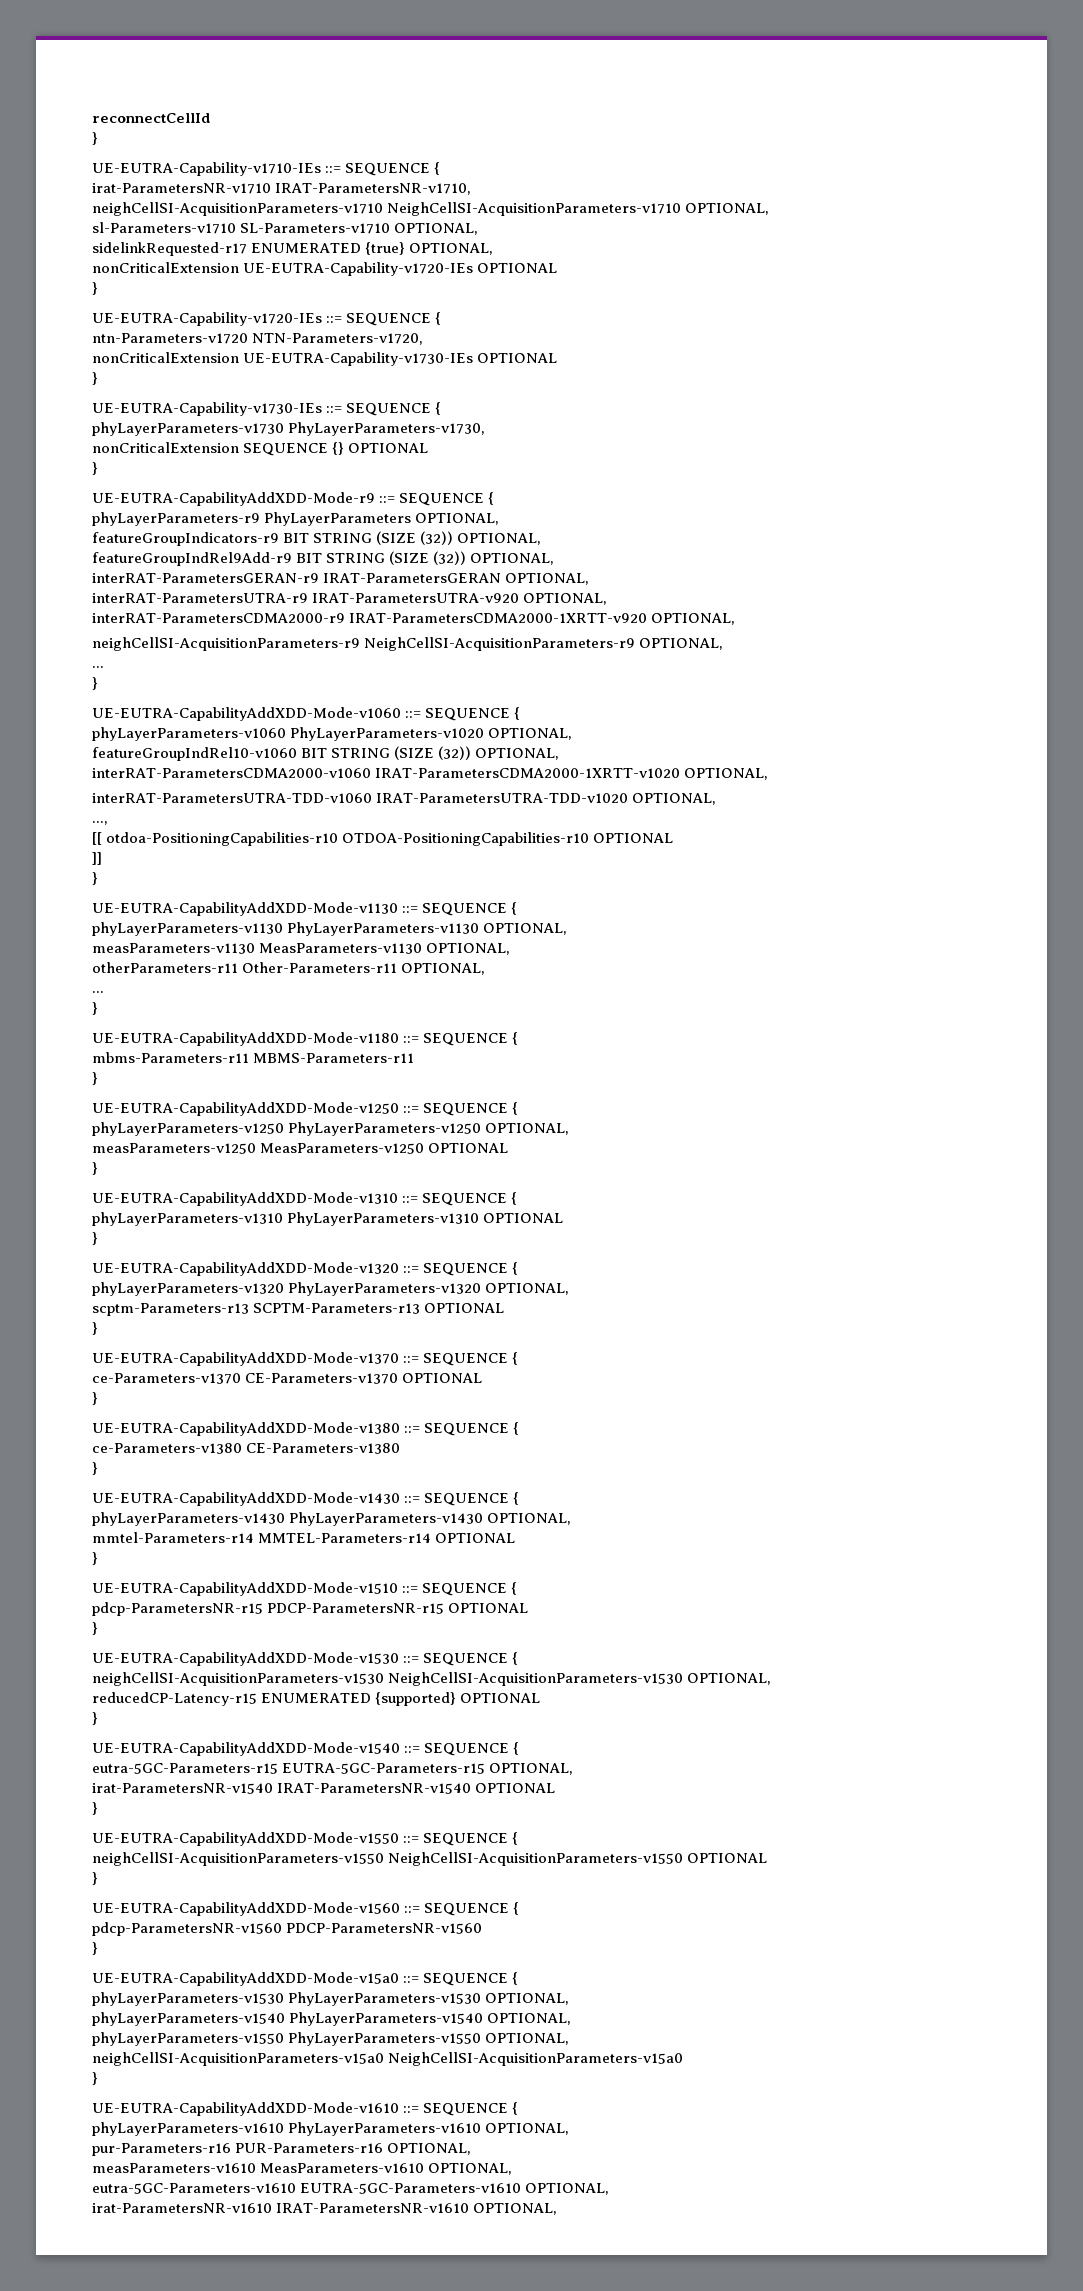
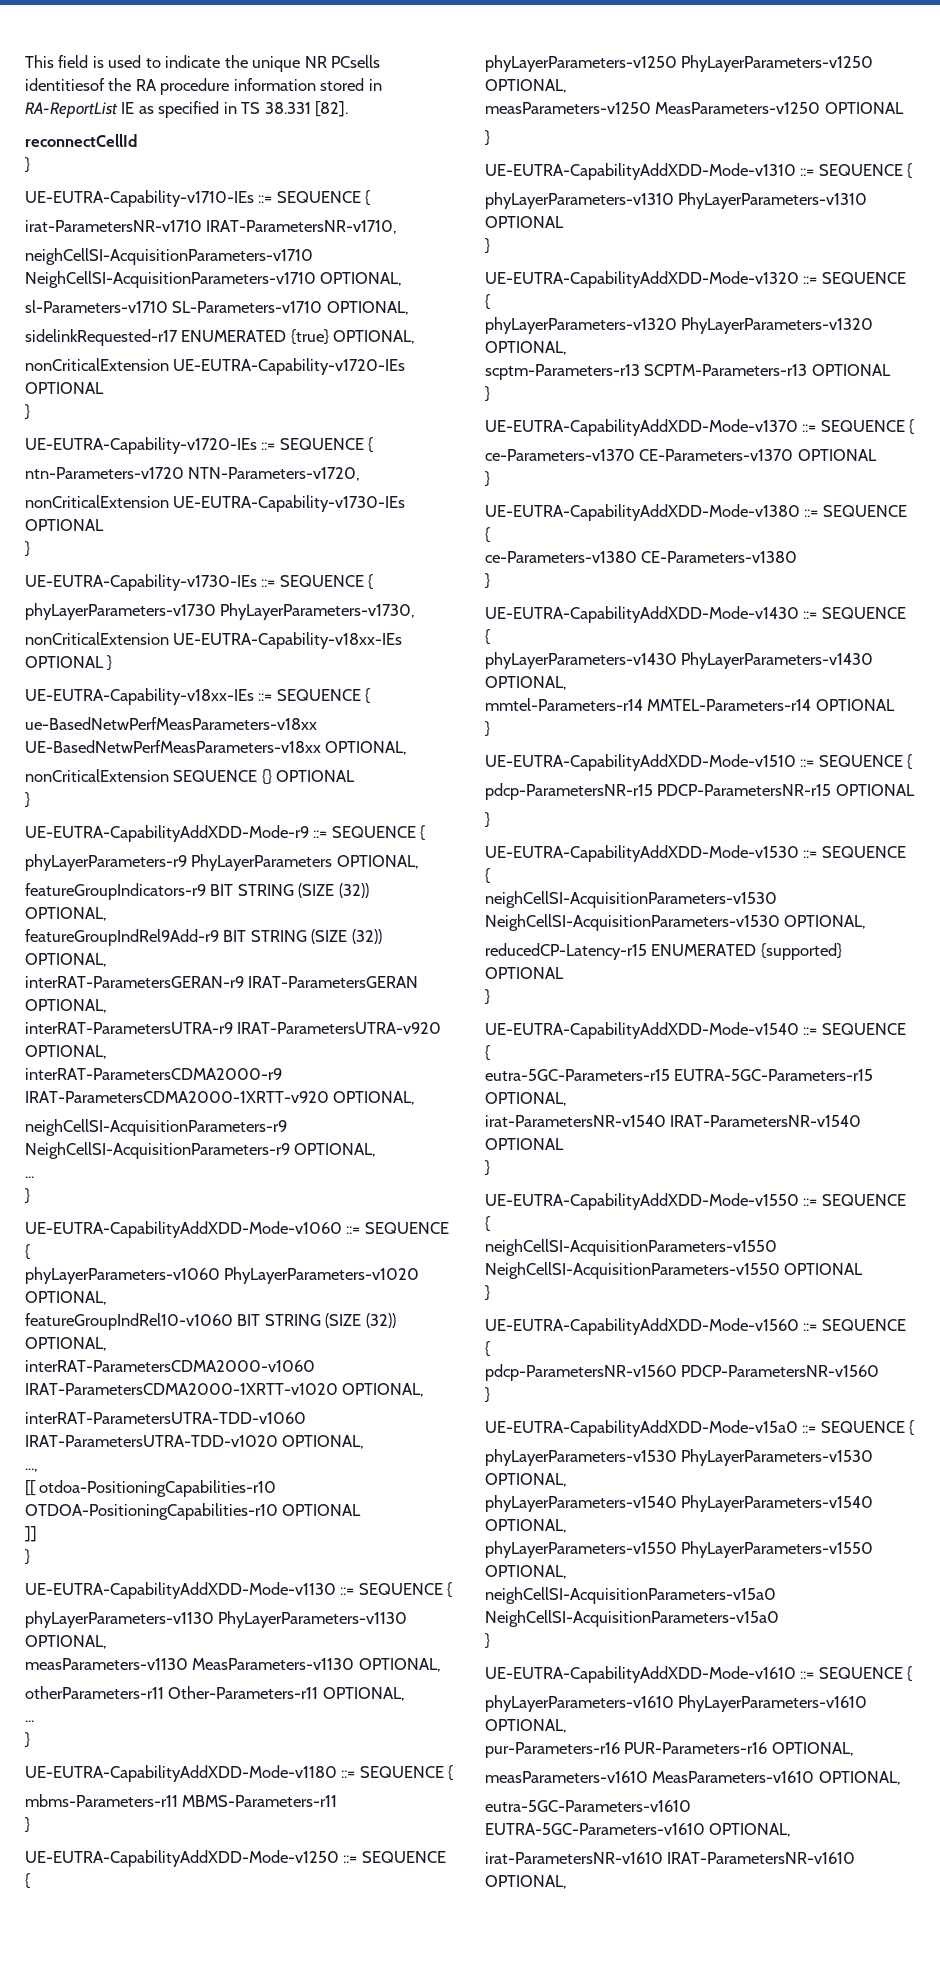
+ This field is used to indicate the unique NR PCsells identitiesof the RA procedure information stored in RA-ReportList IE as specified in TS 38.331 [82].
+ nonCriticalExtension UE-EUTRA-Capability-v18xx-IEs OPTIONAL }
+ UE-EUTRA-Capability-v18xx-IEs ::= SEQUENCE {
+ ue-BasedNetwPerfMeasParameters-v18xx UE-BasedNetwPerfMeasParameters-v18xx OPTIONAL,

